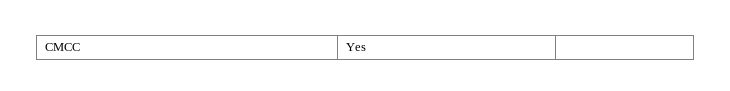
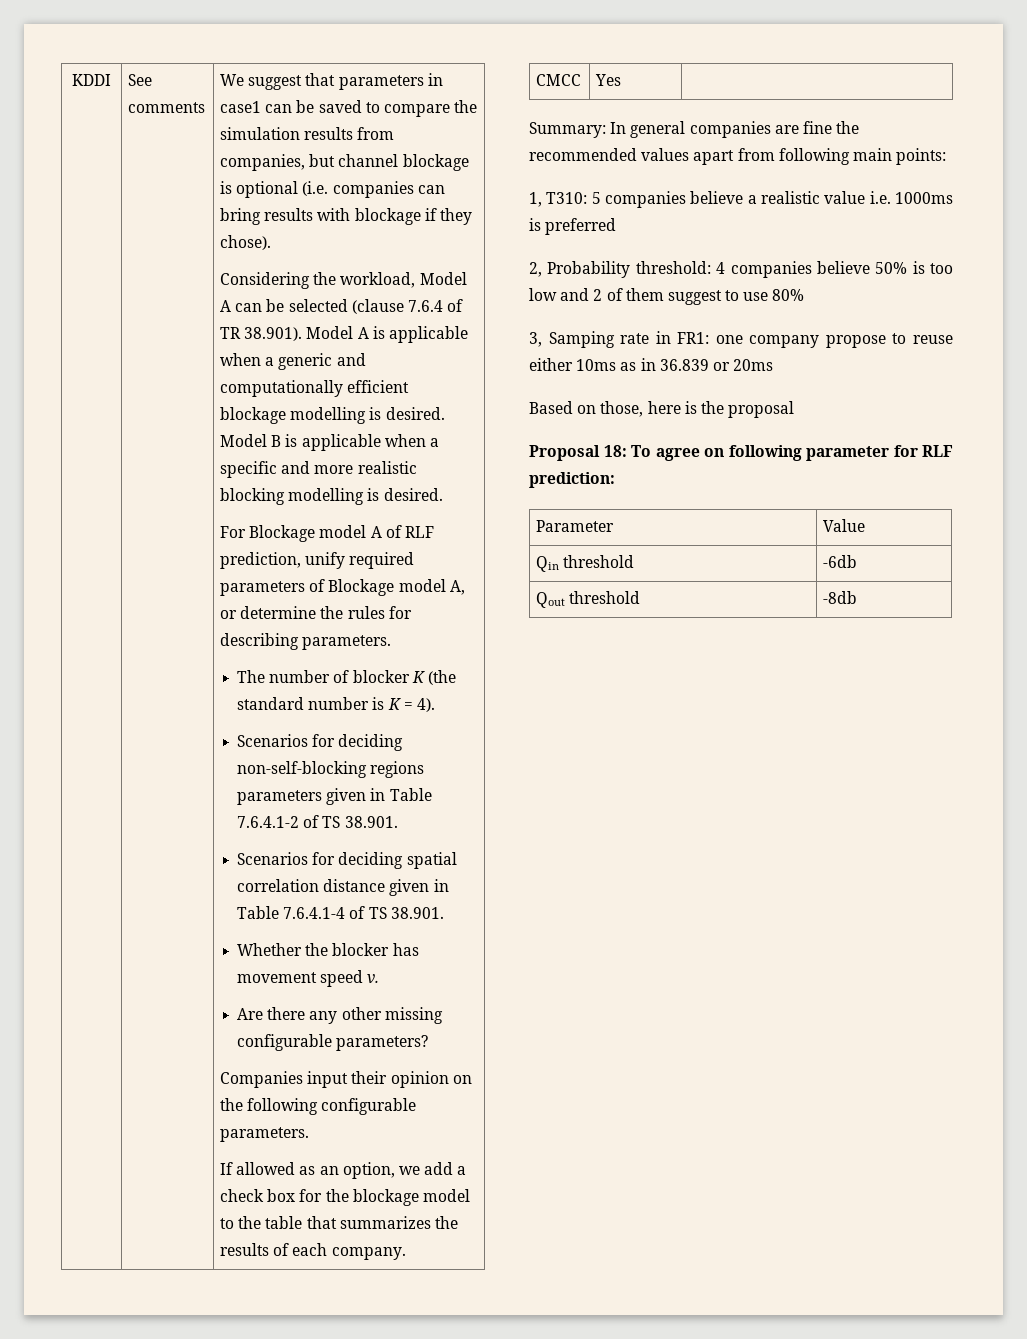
- CMCC | Yes
+ KDDI | See comments | We suggest that parameters in case1 can be saved to compare the simulation results from companies, but channel blockage is optional (i.e. companies can bring results with blockage if they chose).
+ Considering the workload, Model A can be selected (clause 7.6.4 of TR 38.901). Model A is applicable when a generic and computationally efficient blockage modelling is desired. Model B is applicable when a specific and more realistic blocking modelling is desired.
+ For Blockage model A of RLF prediction, unify required parameters of Blockage model A, or determine the rules for describing parameters.
+ The number of blocker K (the standard number is K = 4).
+ Scenarios for deciding non-self-blocking regions parameters given in Table 7.6.4.1-2 of TS 38.901.
+ Scenarios for deciding spatial correlation distance given in Table 7.6.4.1-4 of TS 38.901.
+ Whether the blocker has movement speed v.
+ Are there any other missing configurable parameters?
+ Companies input their opinion on the following configurable parameters.
+ If allowed as an option, we add a check box for the blockage model to the table that summarizes the results of each company.
+ CMCC | Yes |
+ Summary: In general companies are fine the recommended values apart from following main points:
+ 1, T310: 5 companies believe a realistic value i.e. 1000ms is preferred
+ 2, Probability threshold: 4 companies believe 50% is too low and 2 of them suggest to use 80%
+ 3, Samping rate in FR1: one company propose to reuse either 10ms as in 36.839 or 20ms
+ Based on those, here is the proposal
+ Proposal 18: To agree on following parameter for RLF prediction:
+ Parameter | Value
+ Qin threshold | -6db
+ Qout threshold | -8db

